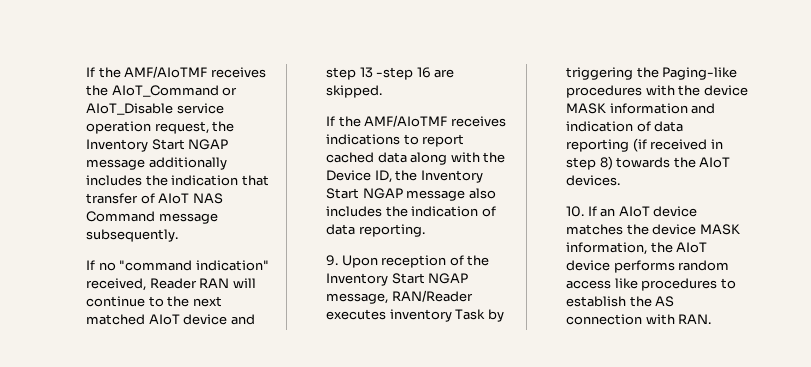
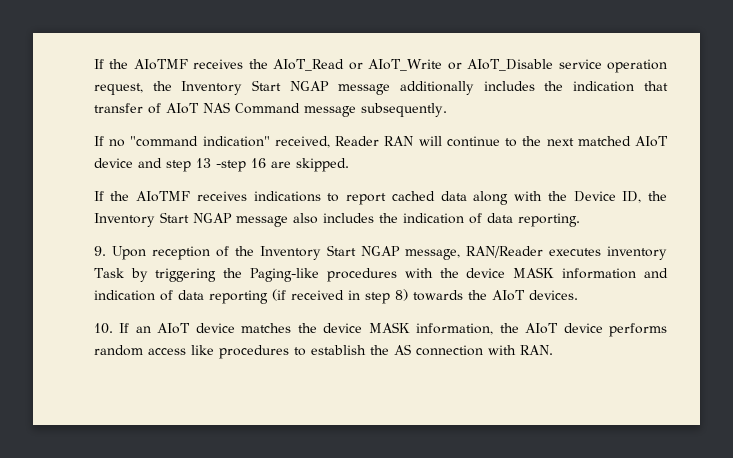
- If the AMF/AIoTMF receives the AIoT_Command or AIoT_Disable service operation request, the Inventory Start NGAP message additionally includes the indication that transfer of AIoT NAS Command message subsequently.
+ If the AIoTMF receives the AIoT_Read or AIoT_Write or AIoT_Disable service operation request, the Inventory Start NGAP message additionally includes the indication that transfer of AIoT NAS Command message subsequently.
- If the AMF/AIoTMF receives indications to report cached data along with the Device ID, the Inventory Start NGAP message also includes the indication of data reporting.
+ If the AIoTMF receives indications to report cached data along with the Device ID, the Inventory Start NGAP message also includes the indication of data reporting.

